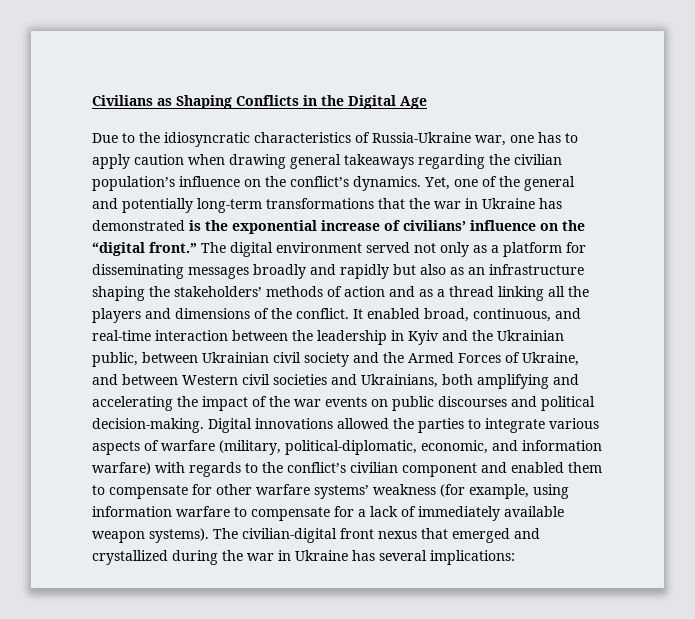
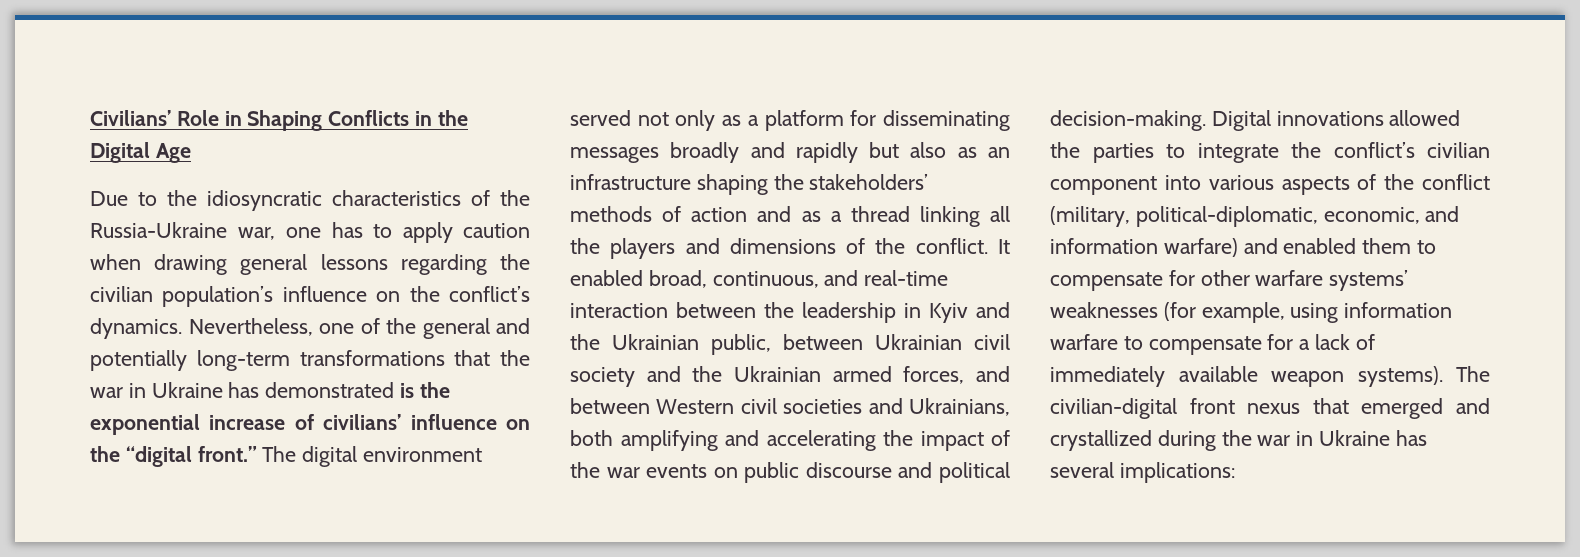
- Civilians as Shaping Conflicts in the Digital Age
+ Civilians’ Role in Shaping Conflicts in the Digital Age
- Due to the idiosyncratic characteristics of Russia-Ukraine war, one has to apply caution when drawing general takeaways regarding the civilian population’s influence on the conflict’s dynamics.
+ Due to the idiosyncratic characteristics of the Russia-Ukraine war, one has to apply caution when drawing general lessons regarding the civilian population’s influence on the conflict’s dynamics.
- Yet, one of the general and potentially long-term transformations that the war in Ukraine has demonstrated is the exponential increase of civilians’ influence on the “digital front.”
+ Nevertheless, one of the general and potentially long-term transformations that the war in Ukraine has demonstrated is the exponential increase of civilians’ influence on the “digital front.”
- It enabled broad, continuous, and real-time interaction between the leadership in Kyiv and the Ukrainian public, between Ukrainian civil society and the Armed Forces of Ukraine, and between Western civil societies and Ukrainians, both amplifying and accelerating the impact of the war events on public discourses and political decision-making.
+ It enabled broad, continuous, and real-time interaction between the leadership in Kyiv and the Ukrainian public, between Ukrainian civil society and the Ukrainian armed forces, and between Western civil societies and Ukrainians, both amplifying and accelerating the impact of the war events on public discourse and political decision-making.
- Digital innovations allowed the parties to integrate various aspects of warfare (military, political-diplomatic, economic, and information warfare) with regards to the conflict’s civilian component and enabled them to compensate for other warfare systems’ weakness (for example, using information warfare to compensate for a lack of immediately available weapon systems).
+ Digital innovations allowed the parties to integrate the conflict’s civilian component into various aspects of the conflict (military, political-diplomatic, economic, and information warfare) and enabled them to compensate for other warfare systems’ weaknesses (for example, using information warfare to compensate for a lack of immediately available weapon systems).

